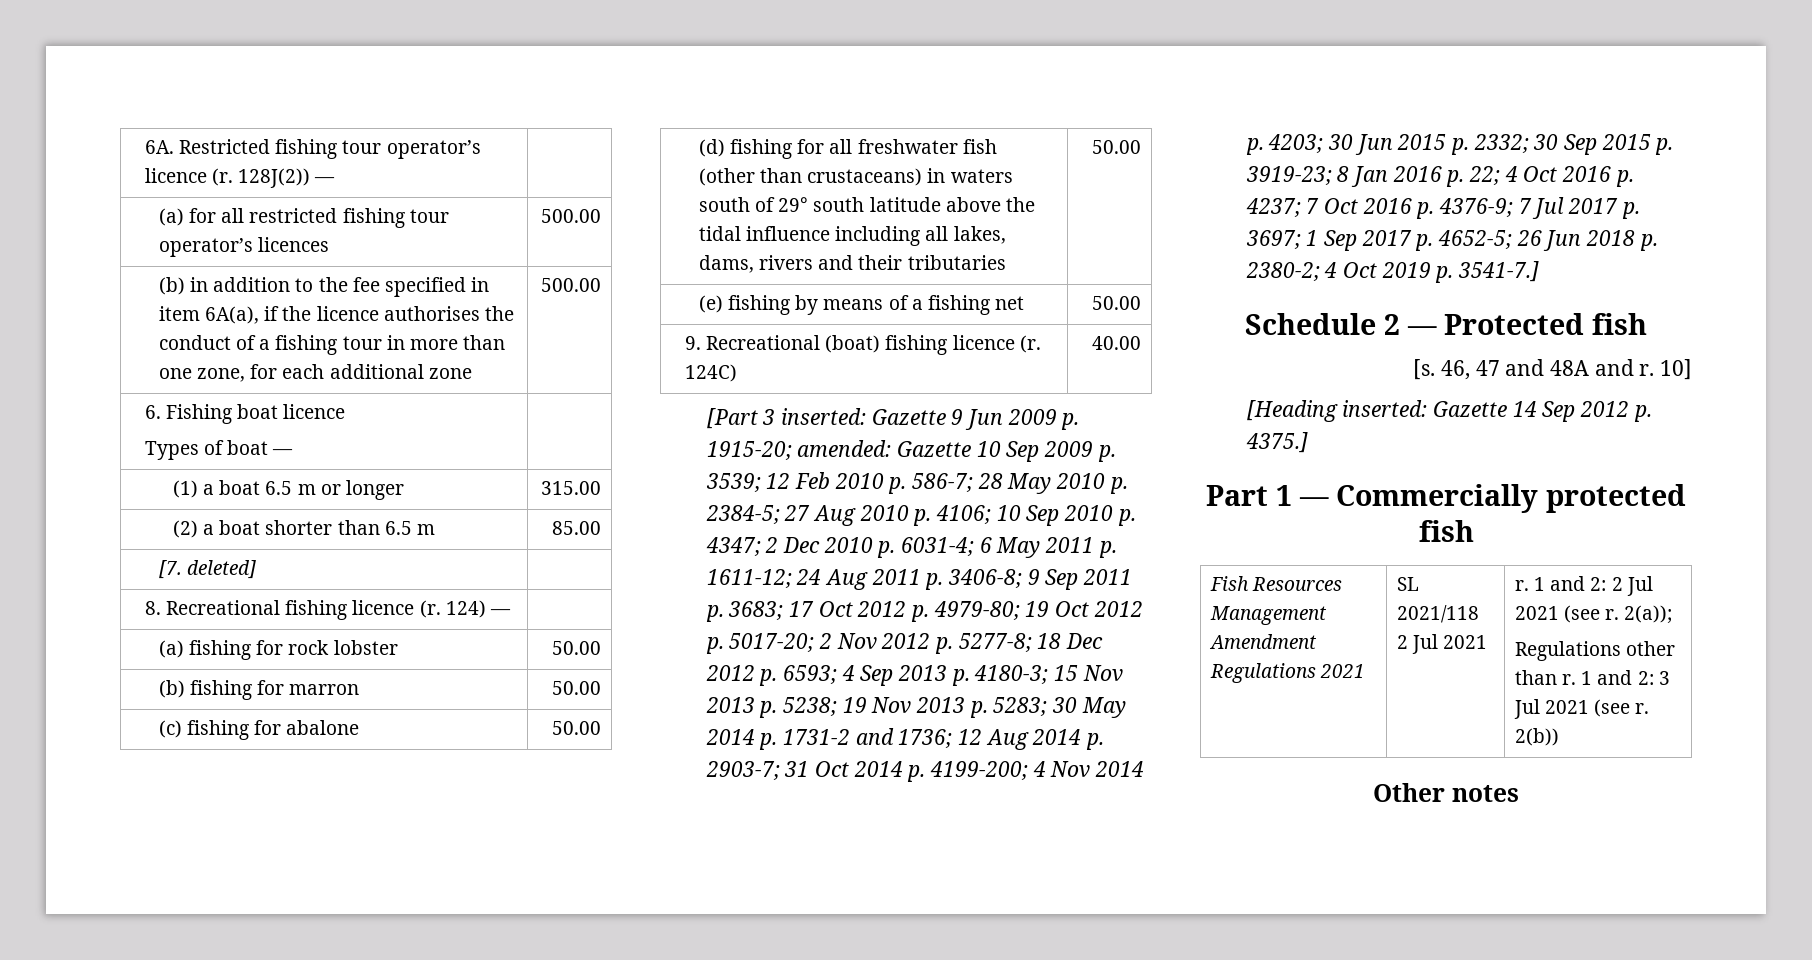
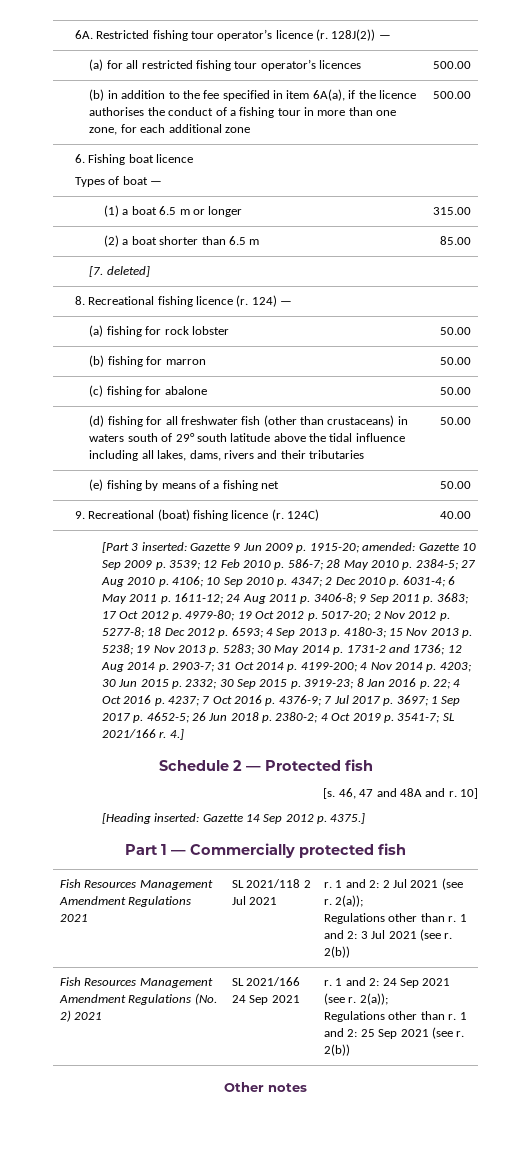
- 4 Oct 2019 p. 3541-7.]
+ 4 Oct 2019 p. 3541-7; SL 2021/166 r. 4.]
+ Fish Resources Management Amendment Regulations (No. 2) 2021 | SL 2021/166 24 Sep 2021 | r. 1 and 2: 24 Sep 2021 (see r. 2(a));
+ Regulations other than r. 1 and 2: 25 Sep 2021 (see r. 2(b))

